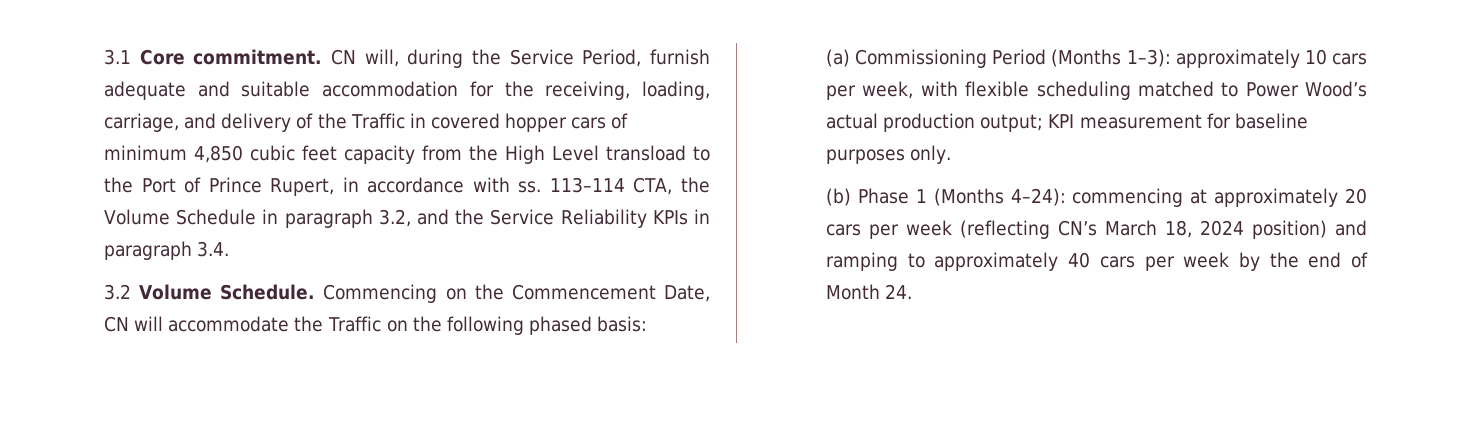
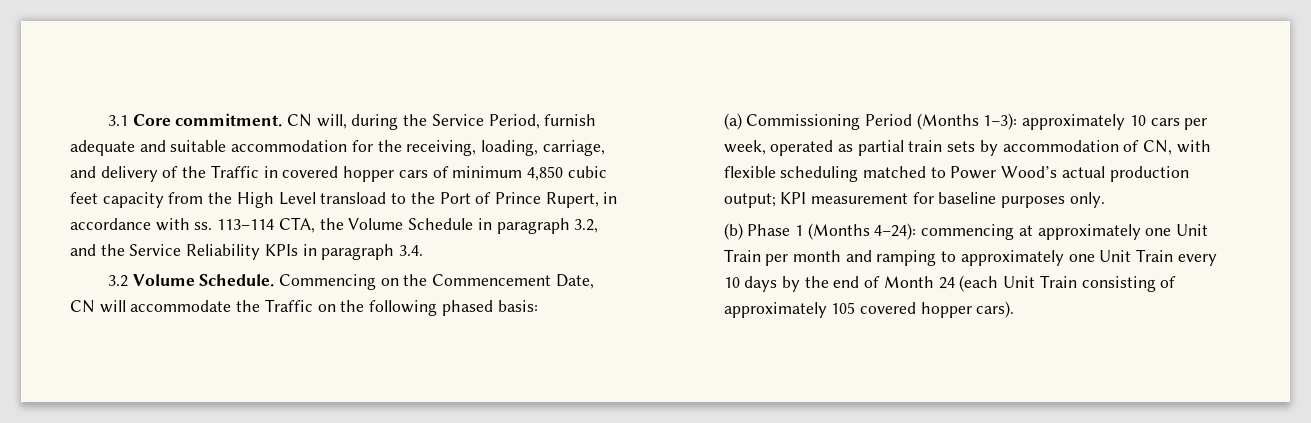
- (a) Commissioning Period (Months 1–3): approximately 10 cars per week, with flexible scheduling matched to Power Wood’s actual production output; KPI measurement for baseline purposes only.
+ (a) Commissioning Period (Months 1–3): approximately 10 cars per week, operated as partial train sets by accommodation of CN, with flexible scheduling matched to Power Wood’s actual production output; KPI measurement for baseline purposes only.
- (b) Phase 1 (Months 4–24): commencing at approximately 20 cars per week (reflecting CN’s March 18, 2024 position) and ramping to approximately 40 cars per week by the end of Month 24.
+ (b) Phase 1 (Months 4–24): commencing at approximately one Unit Train per month and ramping to approximately one Unit Train every 10 days by the end of Month 24 (each Unit Train consisting of approximately 105 covered hopper cars).

